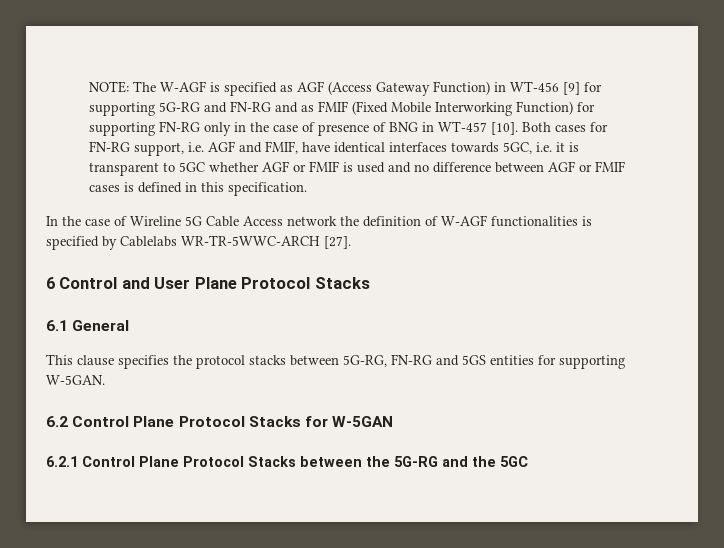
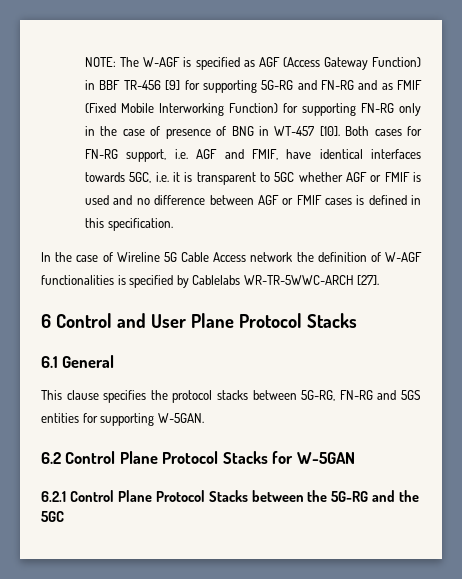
- NOTE: The W-AGF is specified as AGF (Access Gateway Function) in WT-456 [9] for supporting 5G-RG and FN-RG and as FMIF (Fixed Mobile Interworking Function) for supporting FN-RG only in the case of presence of BNG in WT-457 [10].
+ NOTE: The W-AGF is specified as AGF (Access Gateway Function) in BBF TR-456 [9] for supporting 5G-RG and FN-RG and as FMIF (Fixed Mobile Interworking Function) for supporting FN-RG only in the case of presence of BNG in WT-457 [10].

